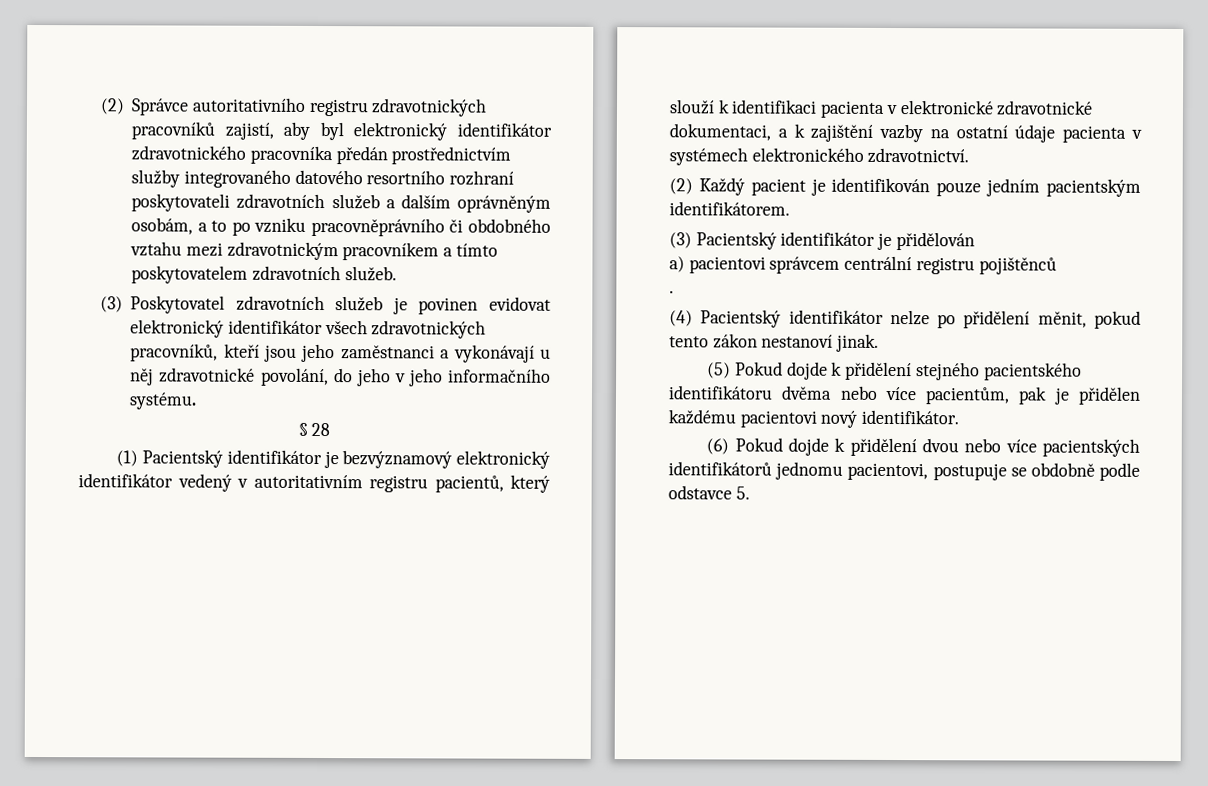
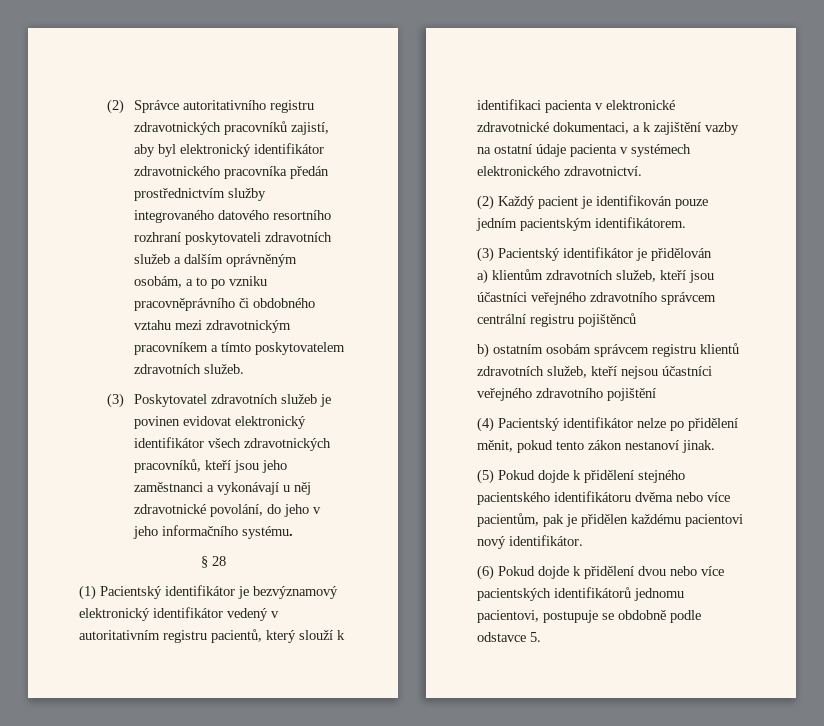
- a) pacientovi správcem centrální registru pojištěnců
- .
+ a) klientům zdravotních služeb, kteří jsou účastníci veřejného zdravotního správcem centrální registru pojištěnců
+ b) ostatním osobám správcem registru klientů zdravotních služeb, kteří nejsou účastníci veřejného zdravotního pojištění

